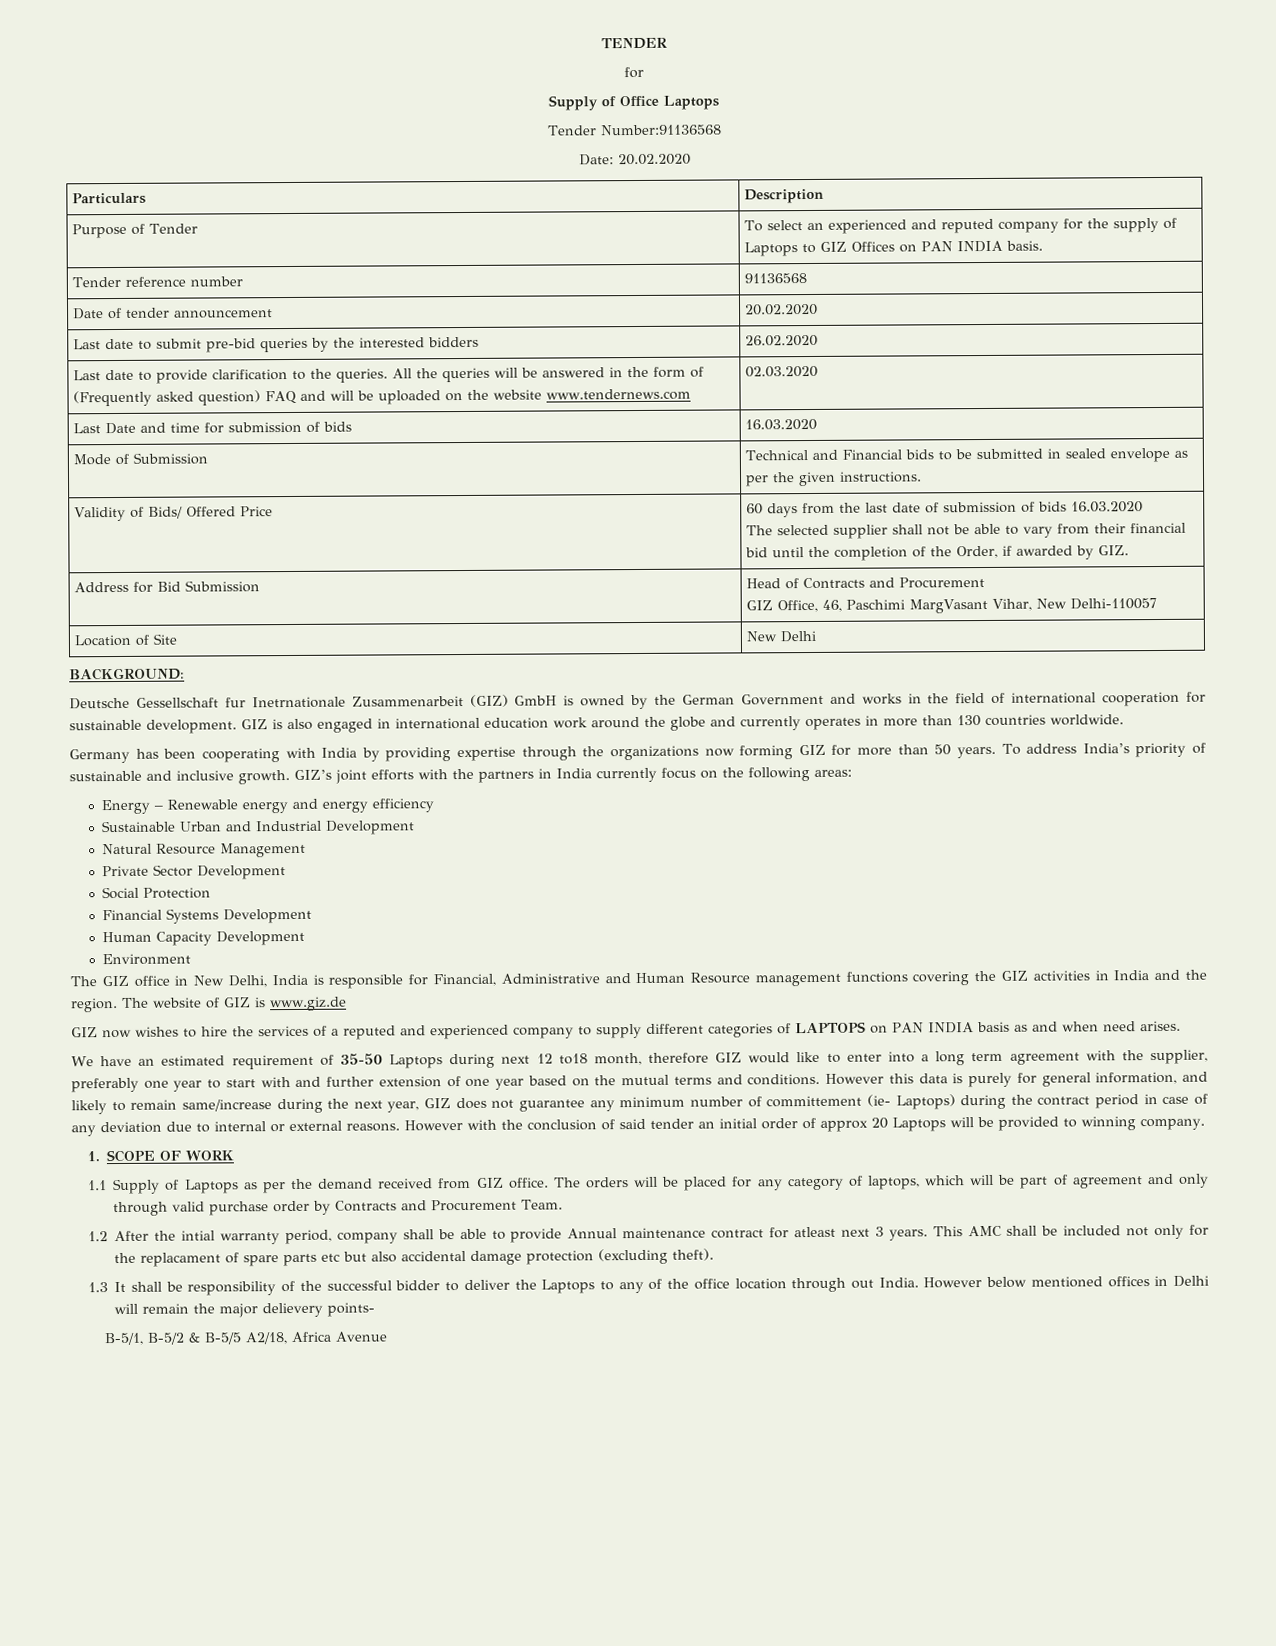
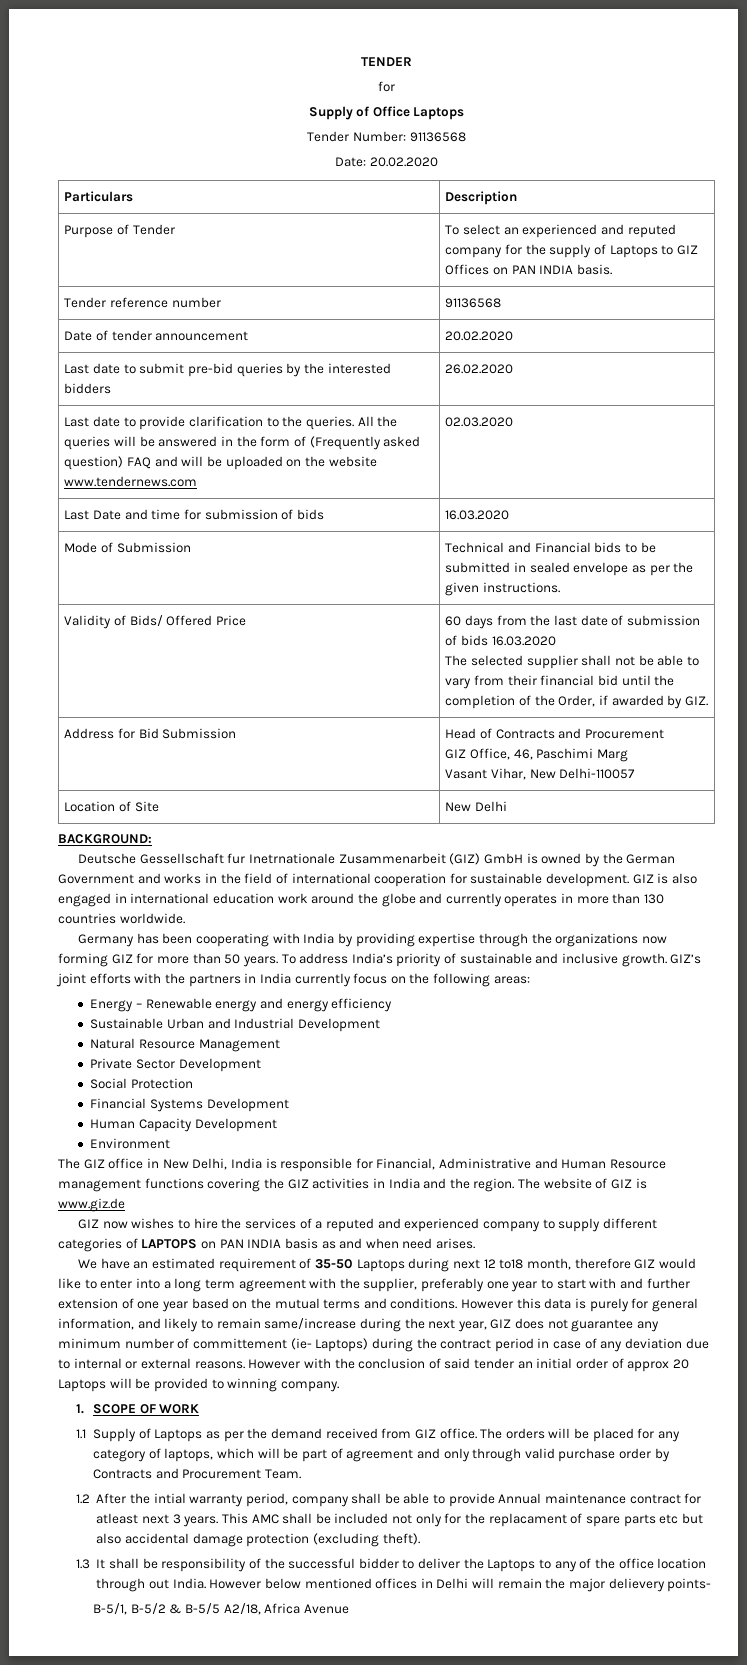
- Tender Number:91136568
+ Tender Number: 91136568
  Address for Bid Submission | Head of Contracts and Procurement
- GIZ Office, 46, Paschimi MargVasant Vihar, New Delhi-110057
+ GIZ Office, 46, Paschimi Marg
+ Vasant Vihar, New Delhi-110057

